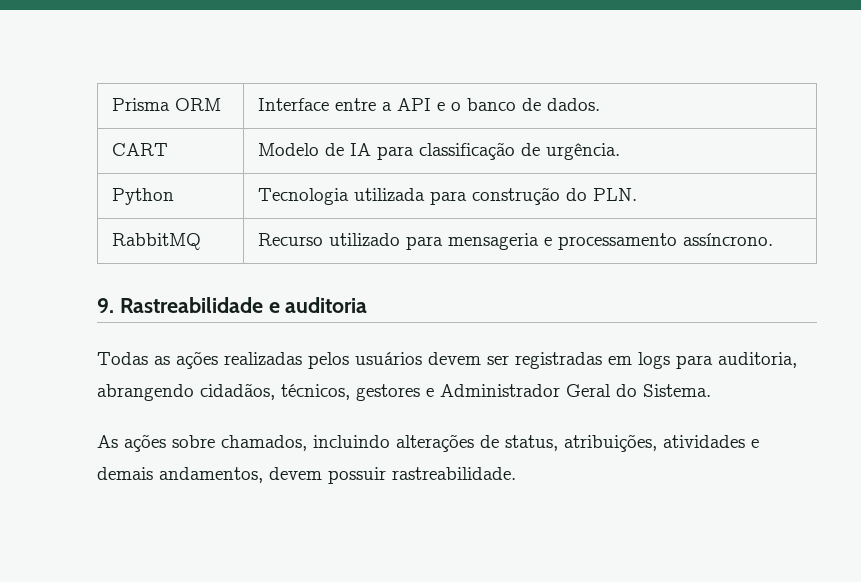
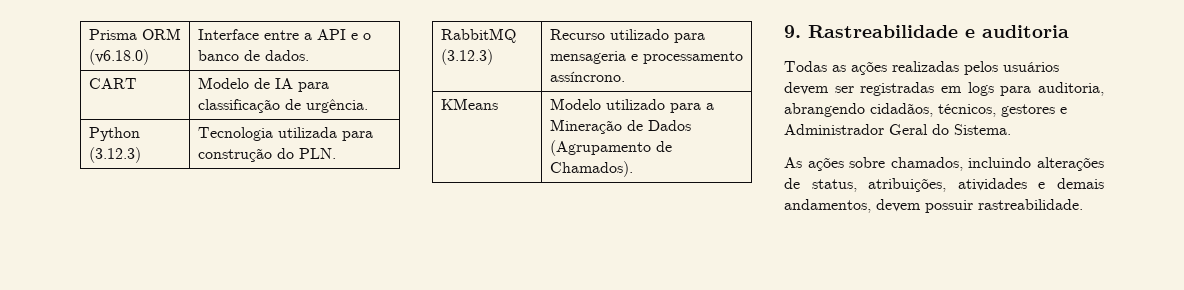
- Prisma ORM | Interface entre a API e o banco de dados.
+ Prisma ORM (v6.18.0) | Interface entre a API e o banco de dados.
- Python | Tecnologia utilizada para construção do PLN.
+ Python (3.12.3) | Tecnologia utilizada para construção do PLN.
- RabbitMQ | Recurso utilizado para mensageria e processamento assíncrono.
+ RabbitMQ (3.12.3) | Recurso utilizado para mensageria e processamento assíncrono.
+ KMeans | Modelo utilizado para a Mineração de Dados (Agrupamento de Chamados).

